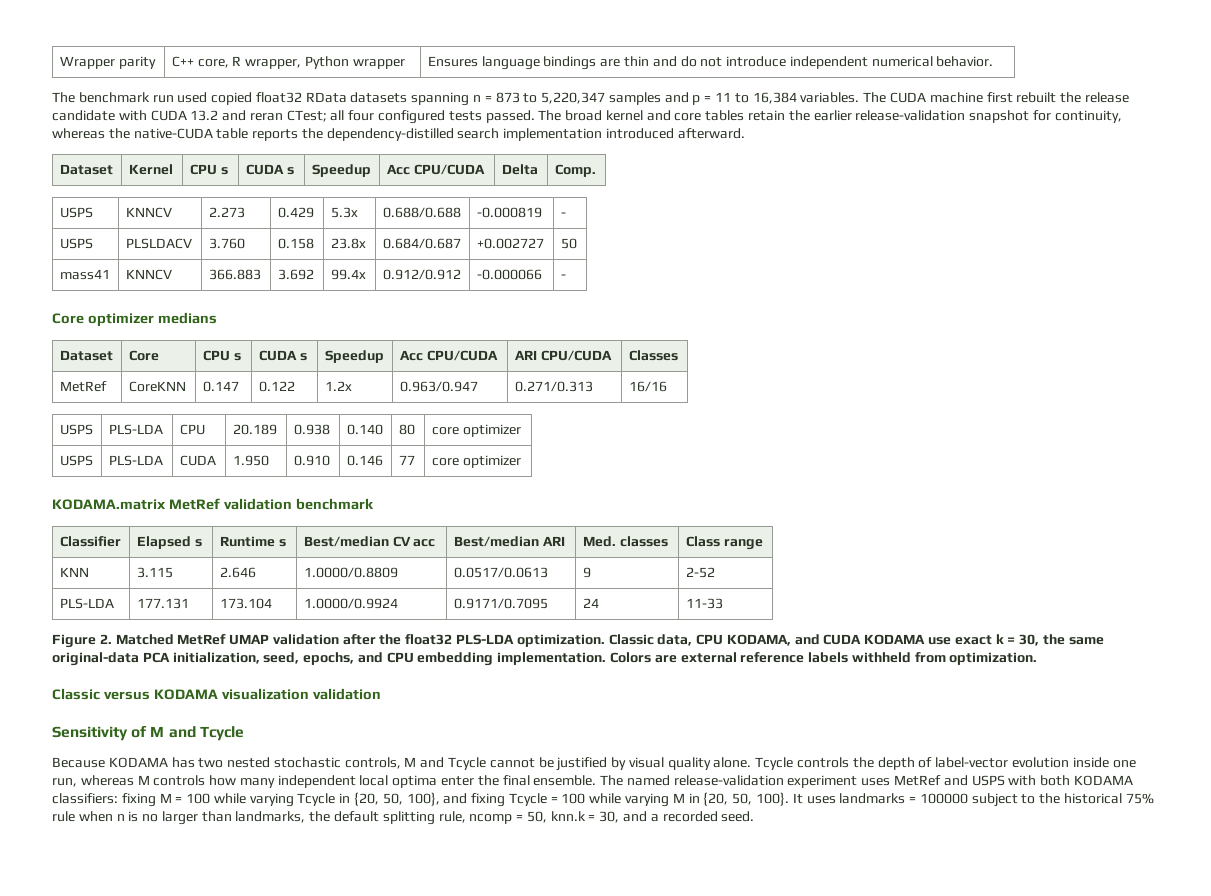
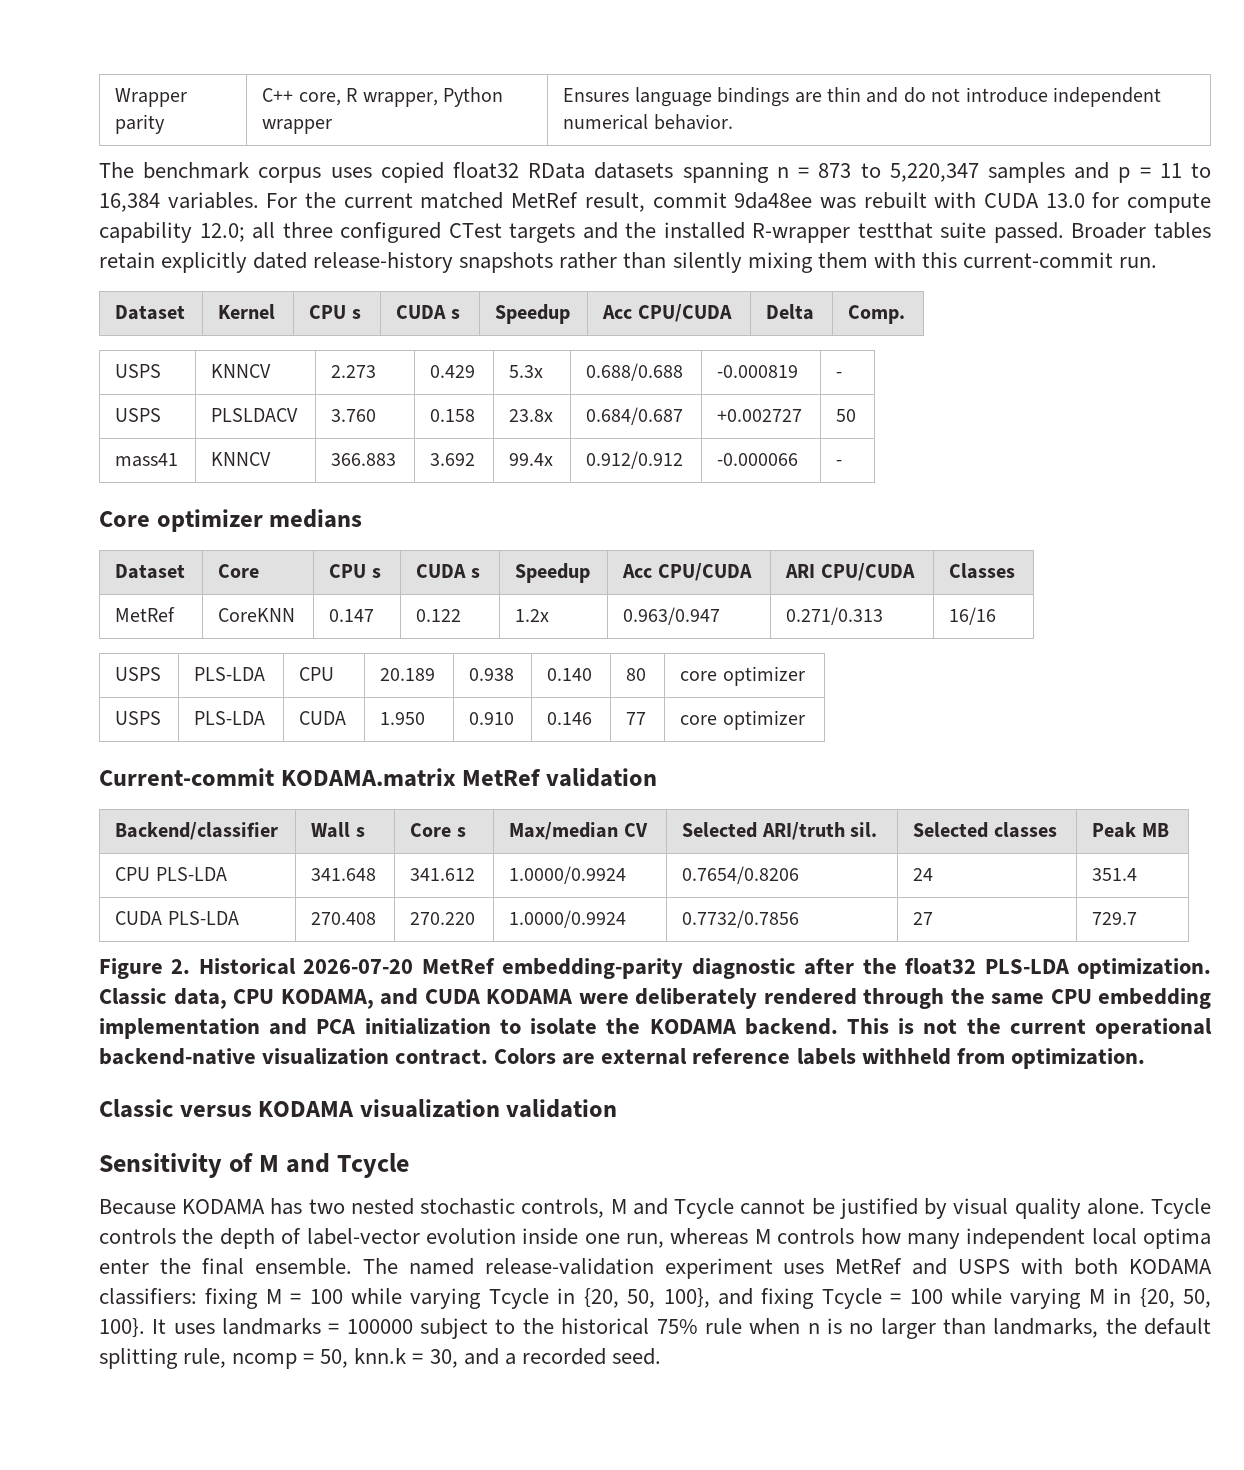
- The benchmark run used copied float32 RData datasets spanning n = 873 to 5,220,347 samples and p = 11 to 16,384 variables.
+ The benchmark corpus uses copied float32 RData datasets spanning n = 873 to 5,220,347 samples and p = 11 to 16,384 variables.
- The CUDA machine first rebuilt the release candidate with CUDA 13.2 and reran CTest; all four configured tests passed. The broad kernel and core tables retain the earlier release-validation snapshot for continuity, whereas the native-CUDA table reports the dependency-distilled search implementation introduced afterward.
+ For the current matched MetRef result, commit 9da48ee was rebuilt with CUDA 13.0 for compute capability 12.0; all three configured CTest targets and the installed R-wrapper testthat suite passed. Broader tables retain explicitly dated release-history snapshots rather than silently mixing them with this current-commit run.
- KODAMA.matrix MetRef validation benchmark
- Classifier | Elapsed s | Runtime s | Best/median CV acc | Best/median ARI | Med. classes | Class range
- KNN | 3.115 | 2.646 | 1.0000/0.8809 | 0.0517/0.0613 | 9 | 2-52
- PLS-LDA | 177.131 | 173.104 | 1.0000/0.9924 | 0.9171/0.7095 | 24 | 11-33
- Figure 2. Matched MetRef UMAP validation after the float32 PLS-LDA optimization.
+ Current-commit KODAMA.matrix MetRef validation
+ Backend/classifier | Wall s | Core s | Max/median CV | Selected ARI/truth sil. | Selected classes | Peak MB
+ CPU PLS-LDA | 341.648 | 341.612 | 1.0000/0.9924 | 0.7654/0.8206 | 24 | 351.4
+ CUDA PLS-LDA | 270.408 | 270.220 | 1.0000/0.9924 | 0.7732/0.7856 | 27 | 729.7
+ Figure 2. Historical 2026-07-20 MetRef embedding-parity diagnostic after the float32 PLS-LDA optimization.
- Classic data, CPU KODAMA, and CUDA KODAMA use exact k = 30, the same original-data PCA initialization, seed, epochs, and CPU embedding implementation.
+ Classic data, CPU KODAMA, and CUDA KODAMA were deliberately rendered through the same CPU embedding implementation and PCA initialization to isolate the KODAMA backend. This is not the current operational backend-native visualization contract.

